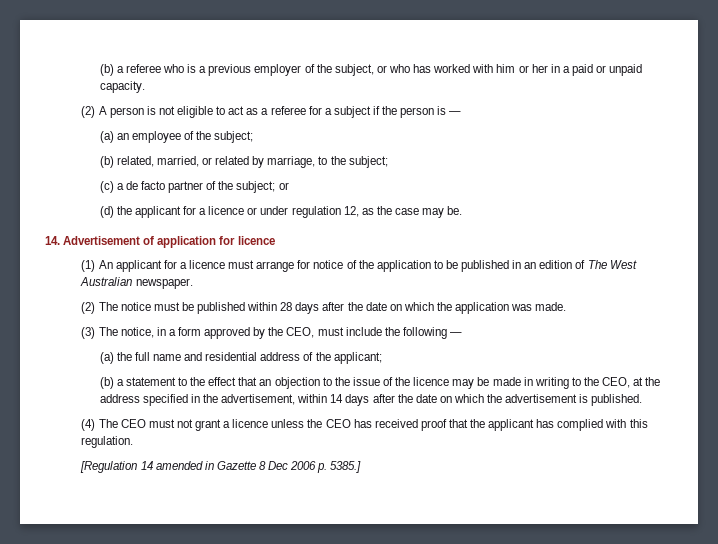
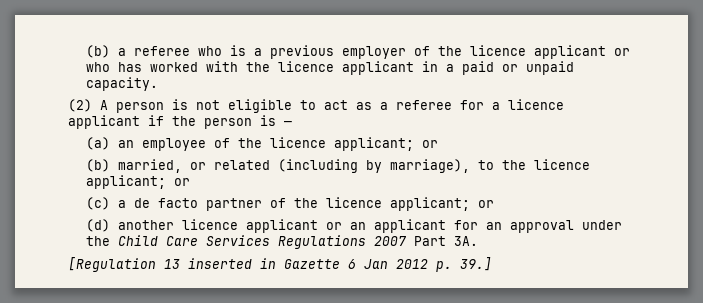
- (b) a referee who is a previous employer of the subject, or who has worked with him or her in a paid or unpaid capacity.
+ (b) a referee who is a previous employer of the licence applicant or who has worked with the licence applicant in a paid or unpaid capacity.
- (2) A person is not eligible to act as a referee for a subject if the person is —
+ (2) A person is not eligible to act as a referee for a licence applicant if the person is —
- (a) an employee of the subject;
- (b) related, married, or related by marriage, to the subject;
+ (a) an employee of the licence applicant; or
+ (b) married, or related (including by marriage), to the licence applicant; or
- (c) a de facto partner of the subject; or
+ (c) a de facto partner of the licence applicant; or
- (d) the applicant for a licence or under regulation 12, as the case may be.
- 14. Advertisement of application for licence
- (1) An applicant for a licence must arrange for notice of the application to be published in an edition of The West Australian newspaper.
- (2) The notice must be published within 28 days after the date on which the application was made.
- (3) The notice, in a form approved by the CEO, must include the following —
- (a) the full name and residential address of the applicant;
- (b) a statement to the effect that an objection to the issue of the licence may be made in writing to the CEO, at the address specified in the advertisement, within 14 days after the date on which the advertisement is published.
- (4) The CEO must not grant a licence unless the CEO has received proof that the applicant has complied with this regulation.
- [Regulation 14 amended in Gazette 8 Dec 2006 p. 5385.]
+ (d) another licence applicant or an applicant for an approval under the Child Care Services Regulations 2007 Part 3A.
+ [Regulation 13 inserted in Gazette 6 Jan 2012 p. 39.]

